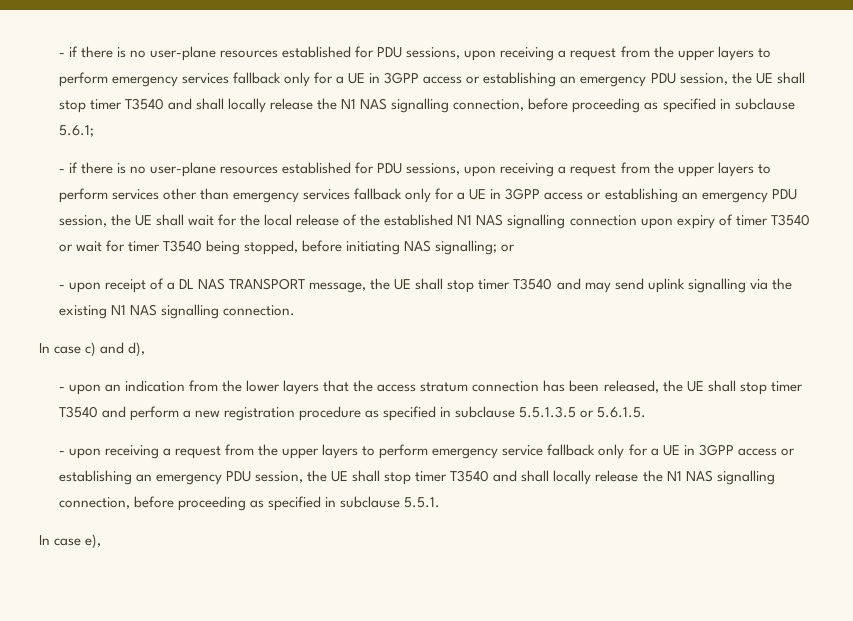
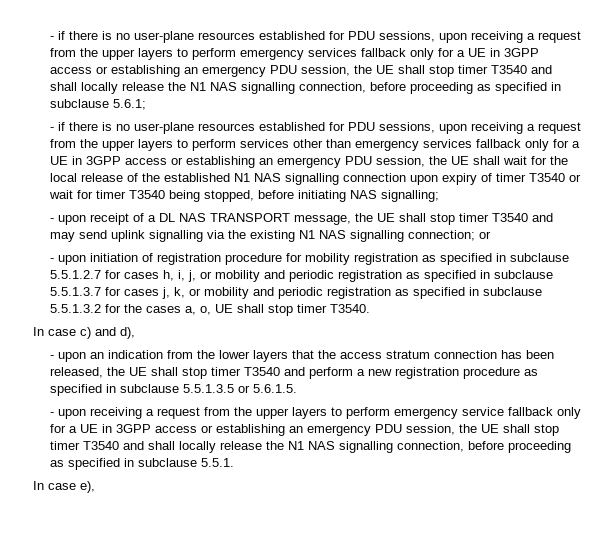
- - if there is no user-plane resources established for PDU sessions, upon receiving a request from the upper layers to perform services other than emergency services fallback only for a UE in 3GPP access or establishing an emergency PDU session, the UE shall wait for the local release of the established N1 NAS signalling connection upon expiry of timer T3540 or wait for timer T3540 being stopped, before initiating NAS signalling; or
+ - if there is no user-plane resources established for PDU sessions, upon receiving a request from the upper layers to perform services other than emergency services fallback only for a UE in 3GPP access or establishing an emergency PDU session, the UE shall wait for the local release of the established N1 NAS signalling connection upon expiry of timer T3540 or wait for timer T3540 being stopped, before initiating NAS signalling;
- - upon receipt of a DL NAS TRANSPORT message, the UE shall stop timer T3540 and may send uplink signalling via the existing N1 NAS signalling connection.
+ - upon receipt of a DL NAS TRANSPORT message, the UE shall stop timer T3540 and may send uplink signalling via the existing N1 NAS signalling connection; or
+ - upon initiation of registration procedure for mobility registration as specified in subclause 5.5.1.2.7 for cases h, i, j, or mobility and periodic registration as specified in subclause 5.5.1.3.7 for cases j, k, or mobility and periodic registration as specified in subclause 5.5.1.3.2 for the cases a, o, UE shall stop timer T3540.

